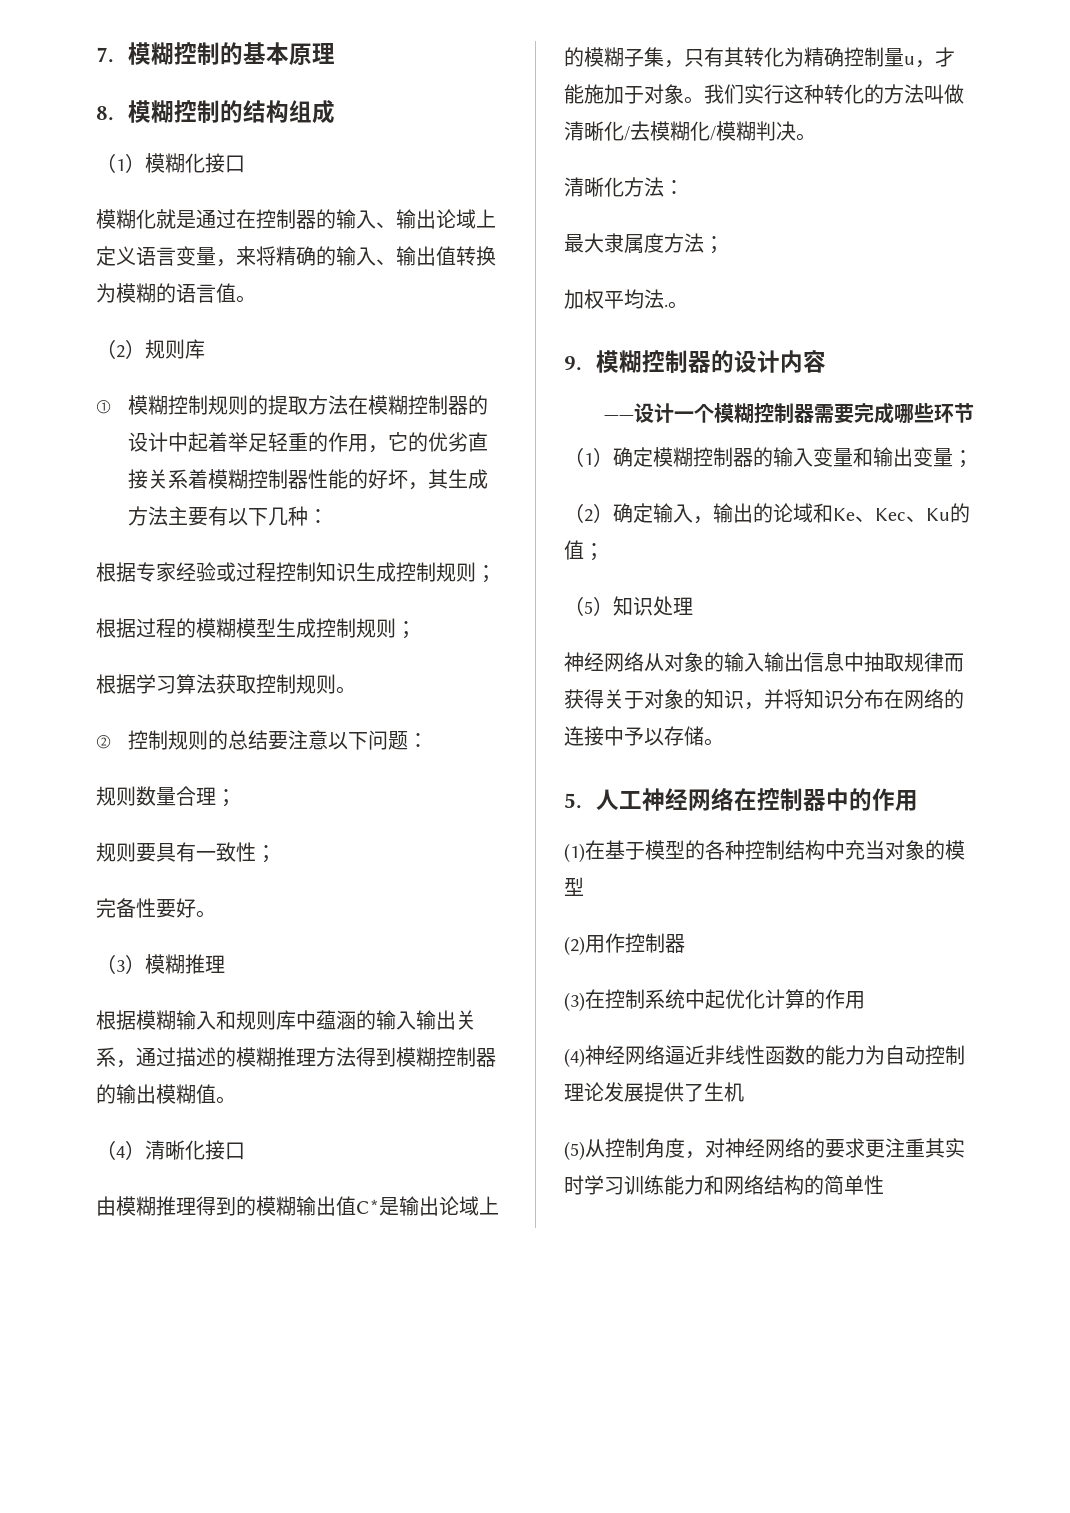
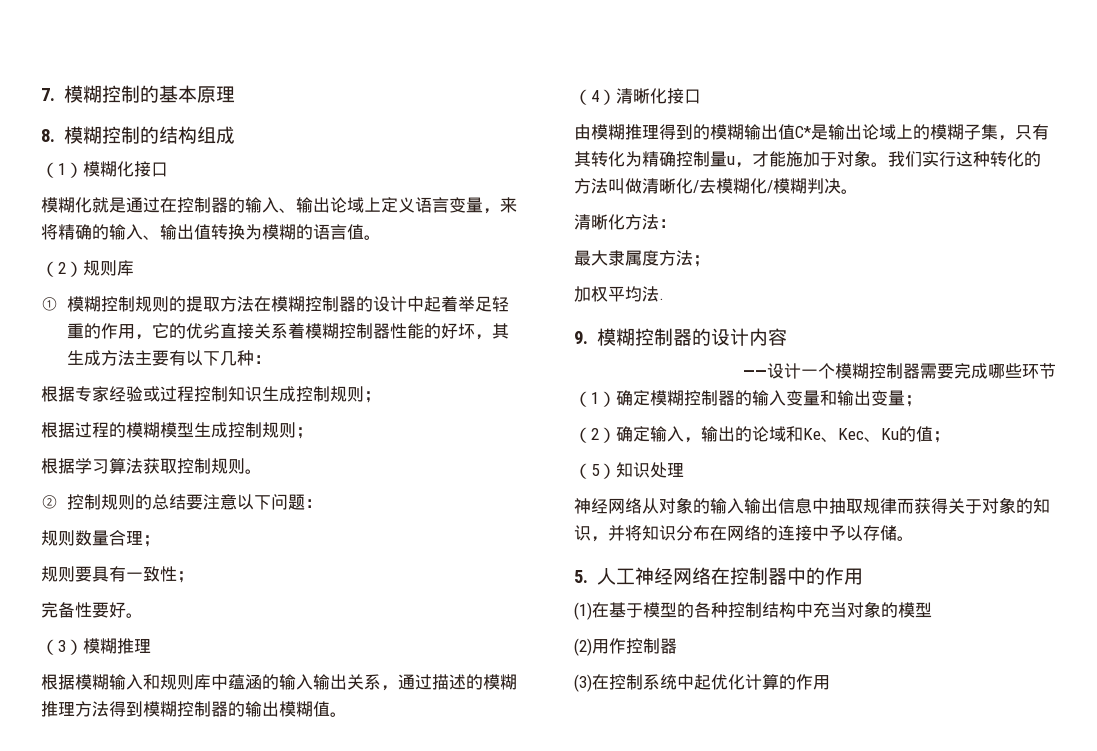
- 加权平均法.。
+ 加权平均法.
- (4)神经网络逼近非线性函数的能力为自动控制理论发展提供了生机
- (5)从控制角度，对神经网络的要求更注重其实时学习训练能力和网络结构的简单性

